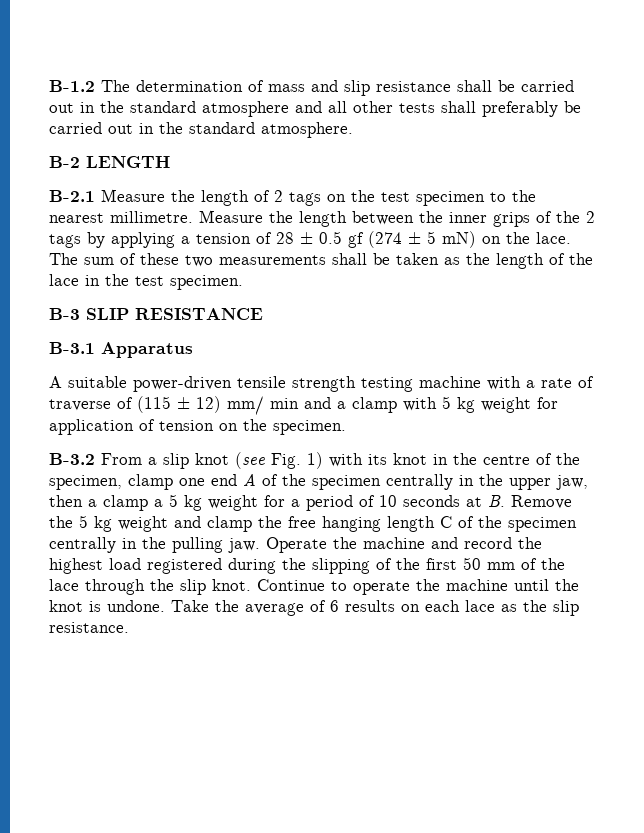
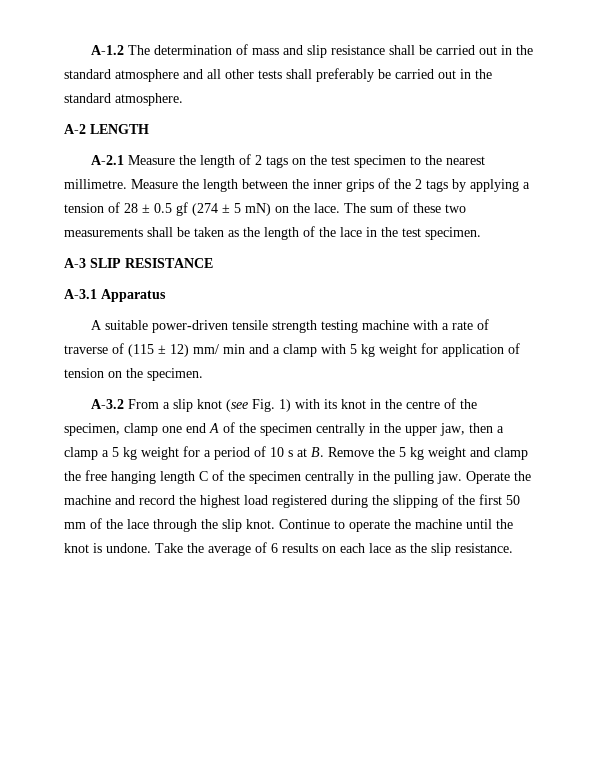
- B-1.2 The determination of mass and slip resistance shall be carried out in the standard atmosphere and all other tests shall preferably be carried out in the standard atmosphere.
+ A-1.2 The determination of mass and slip resistance shall be carried out in the standard atmosphere and all other tests shall preferably be carried out in the standard atmosphere.
- B-2 LENGTH
+ A-2 LENGTH
- B-2.1 Measure the length of 2 tags on the test specimen to the nearest millimetre.
+ A-2.1 Measure the length of 2 tags on the test specimen to the nearest millimetre.
- B-3 SLIP RESISTANCE
+ A-3 SLIP RESISTANCE
- B-3.1 Apparatus
+ A-3.1 Apparatus
- B-3.2 From a slip knot (see Fig. 1) with its knot in the centre of the specimen, clamp one end A of the specimen centrally in the upper jaw, then a clamp a 5 kg weight for a period of 10 seconds at B. Remove the 5 kg weight and clamp the free hanging length C of the specimen centrally in the pulling jaw.
+ A-3.2 From a slip knot (see Fig. 1) with its knot in the centre of the specimen, clamp one end A of the specimen centrally in the upper jaw, then a clamp a 5 kg weight for a period of 10 s at B. Remove the 5 kg weight and clamp the free hanging length C of the specimen centrally in the pulling jaw.

